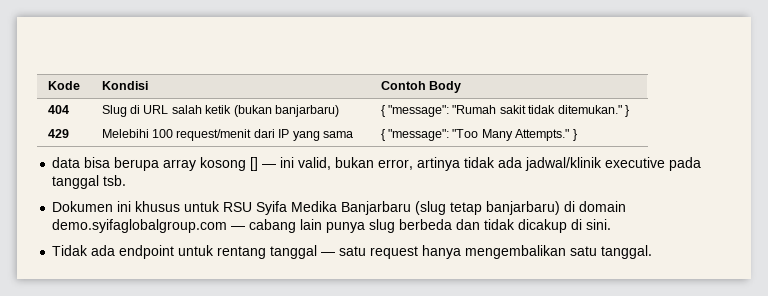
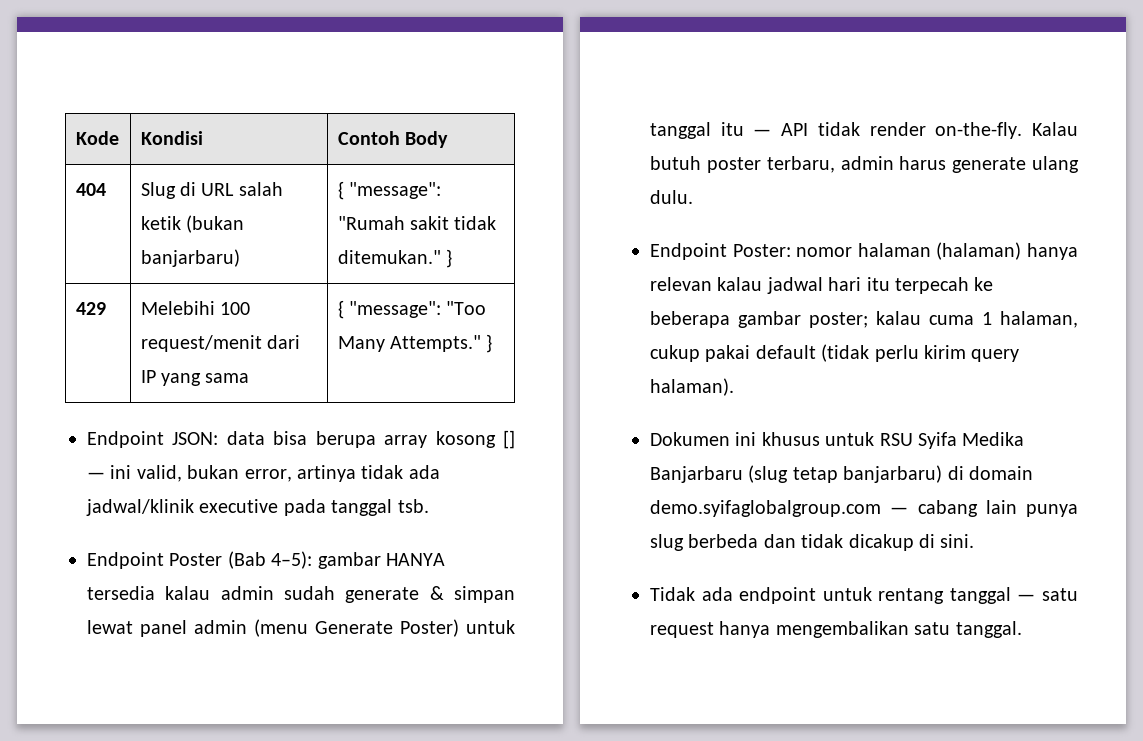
- data bisa berupa array kosong [] — ini valid, bukan error, artinya tidak ada jadwal/klinik executive pada tanggal tsb.
+ Endpoint JSON: data bisa berupa array kosong [] — ini valid, bukan error, artinya tidak ada jadwal/klinik executive pada tanggal tsb.
+ Endpoint Poster (Bab 4–5): gambar HANYA tersedia kalau admin sudah generate & simpan lewat panel admin (menu Generate Poster) untuk tanggal itu — API tidak render on-the-fly. Kalau butuh poster terbaru, admin harus generate ulang dulu.
+ Endpoint Poster: nomor halaman (halaman) hanya relevan kalau jadwal hari itu terpecah ke beberapa gambar poster; kalau cuma 1 halaman, cukup pakai default (tidak perlu kirim query halaman).

